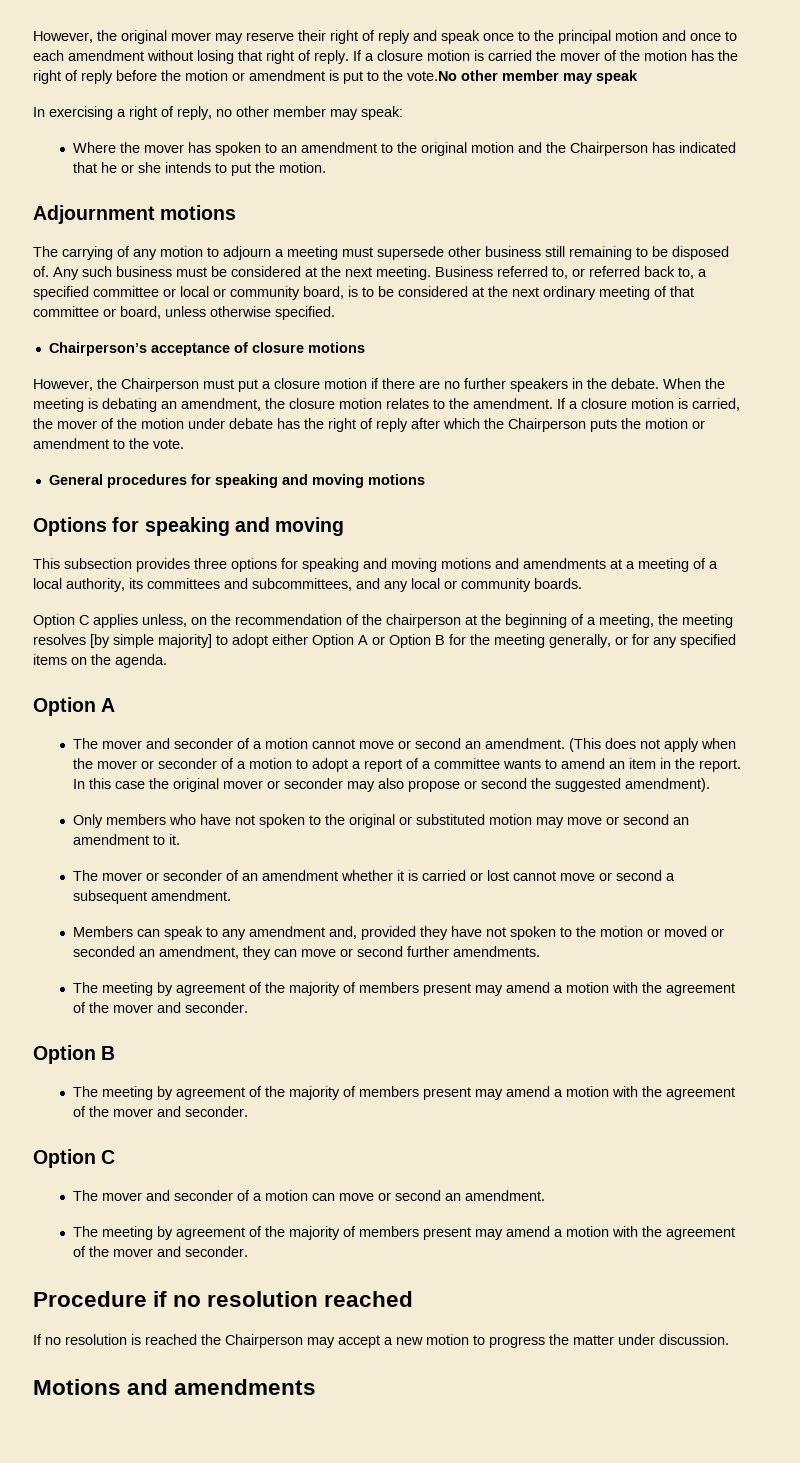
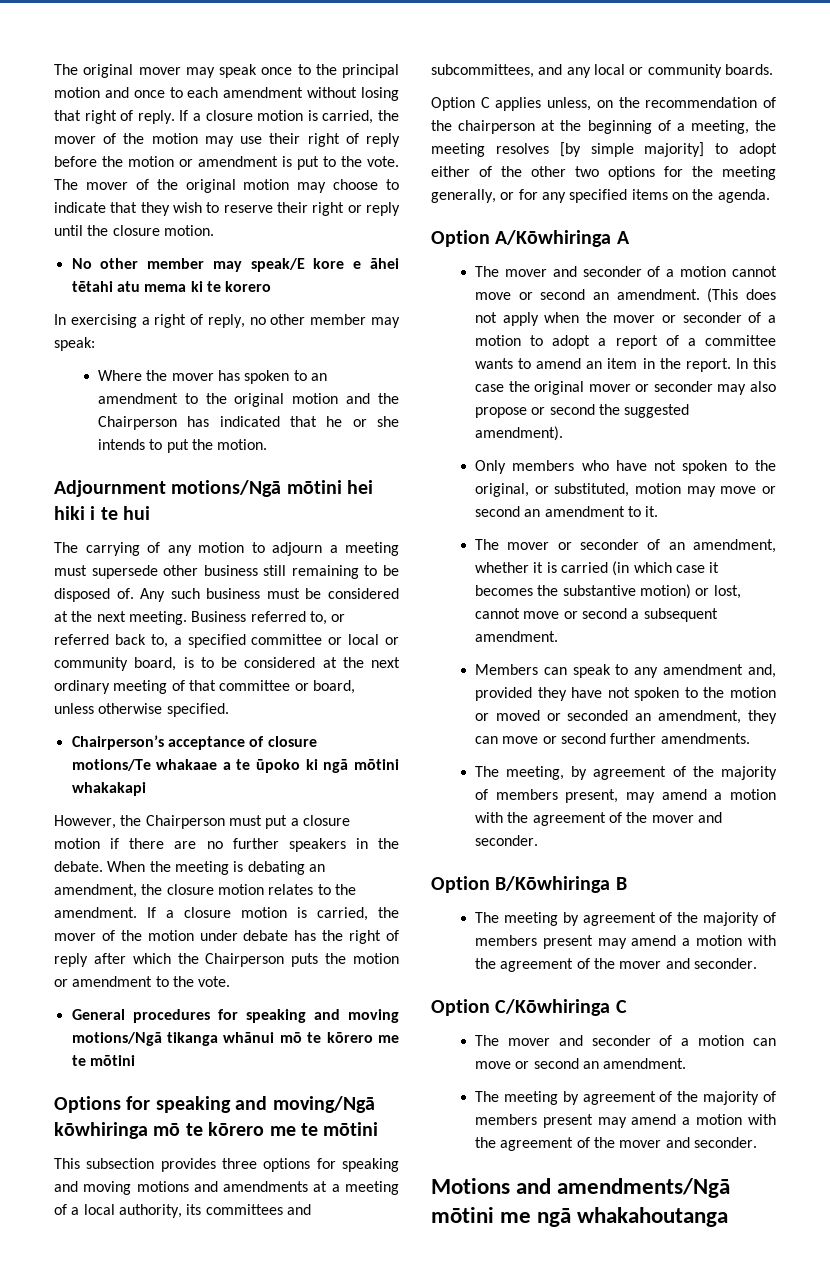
- However, the original mover may reserve their right of reply and speak once to the principal motion and once to each amendment without losing that right of reply.
+ The original mover may speak once to the principal motion and once to each amendment without losing that right of reply.
- If a closure motion is carried the mover of the motion has the right of reply before the motion or amendment is put to the vote.No other member may speak
+ If a closure motion is carried, the mover of the motion may use their right of reply before the motion or amendment is put to the vote. The mover of the original motion may choose to indicate that they wish to reserve their right or reply until the closure motion.
+ No other member may speak/E kore e āhei tētahi atu mema ki te korero
- Adjournment motions
+ Adjournment motions/Ngā mōtini hei hiki i te hui
- Chairperson’s acceptance of closure motions
+ Chairperson’s acceptance of closure motions/Te whakaae a te ūpoko ki ngā mōtini whakakapi
- General procedures for speaking and moving motions
- Options for speaking and moving
+ General procedures for speaking and moving motions/Ngā tikanga whānui mō te kōrero me te mōtini
+ Options for speaking and moving/Ngā kōwhiringa mō te kōrero me te mōtini
- Option C applies unless, on the recommendation of the chairperson at the beginning of a meeting, the meeting resolves [by simple majority] to adopt either Option A or Option B for the meeting generally, or for any specified items on the agenda.
- Option A
+ Option C applies unless, on the recommendation of the chairperson at the beginning of a meeting, the meeting resolves [by simple majority] to adopt either of the other two options for the meeting generally, or for any specified items on the agenda.
+ Option A/Kōwhiringa A
- Only members who have not spoken to the original or substituted motion may move or second an amendment to it.
+ Only members who have not spoken to the original, or substituted, motion may move or second an amendment to it.
- The mover or seconder of an amendment whether it is carried or lost cannot move or second a subsequent amendment.
+ The mover or seconder of an amendment, whether it is carried (in which case it becomes the substantive motion) or lost, cannot move or second a subsequent amendment.
  Members can speak to any amendment and, provided they have not spoken to the motion or moved or seconded an amendment, they can move or second further amendments.
+ The meeting, by agreement of the majority of members present, may amend a motion with the agreement of the mover and seconder.
+ Option B/Kōwhiringa B
  The meeting by agreement of the majority of members present may amend a motion with the agreement of the mover and seconder.
- Option B
- The meeting by agreement of the majority of members present may amend a motion with the agreement of the mover and seconder.
- Option C
+ Option C/Kōwhiringa C
- Procedure if no resolution reached
- If no resolution is reached the Chairperson may accept a new motion to progress the matter under discussion.
- Motions and amendments
+ Motions and amendments/Ngā mōtini me ngā whakahoutanga

